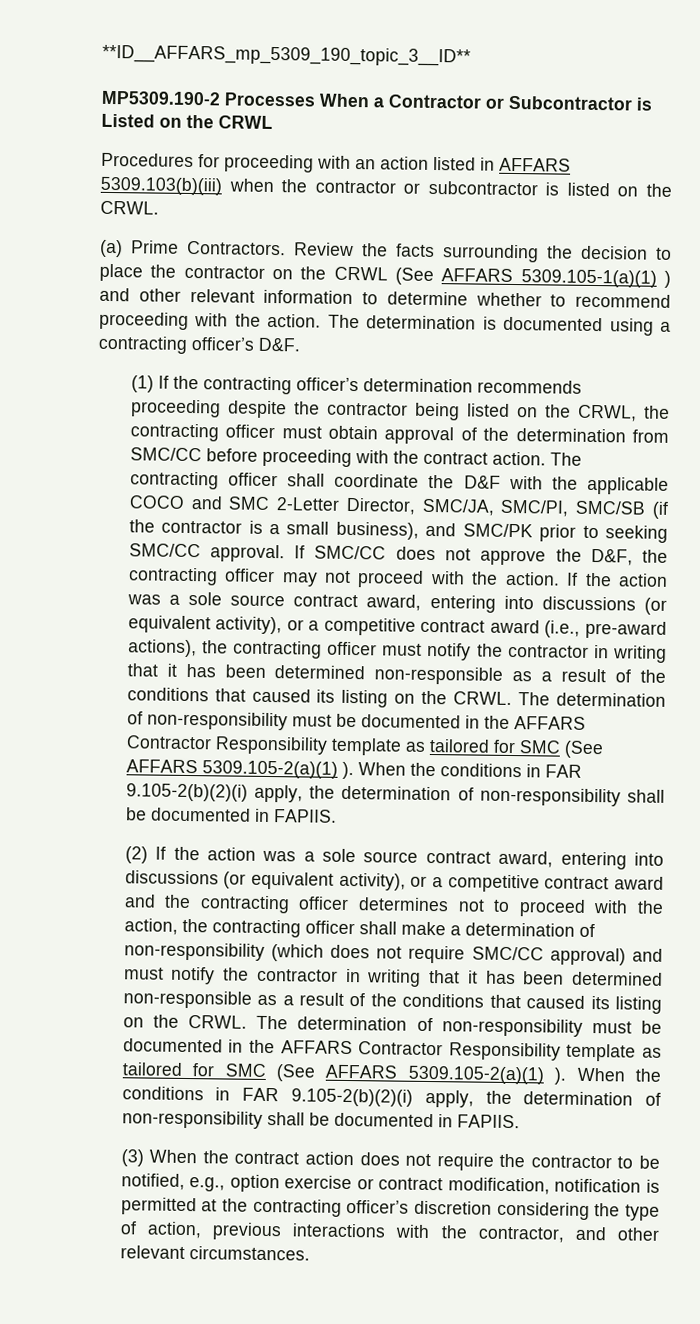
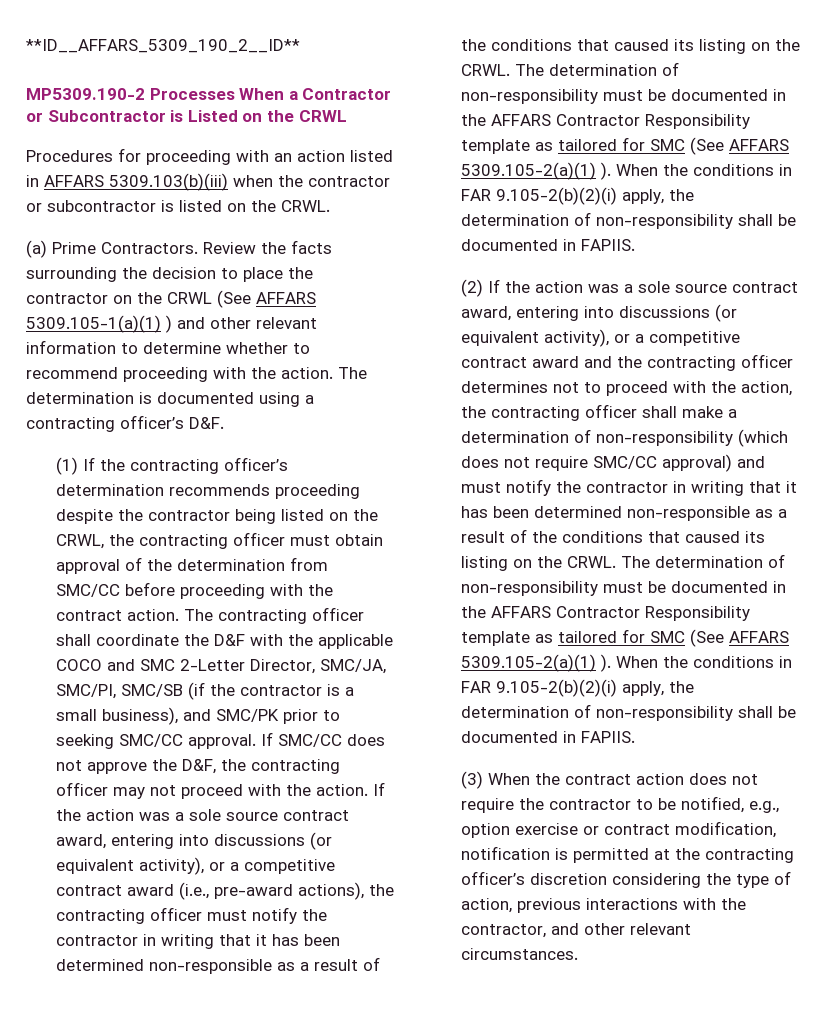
- **ID__AFFARS_mp_5309_190_topic_3__ID**
+ **ID__AFFARS_5309_190_2__ID**

